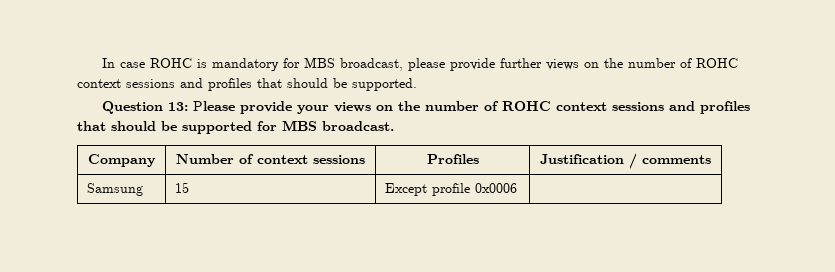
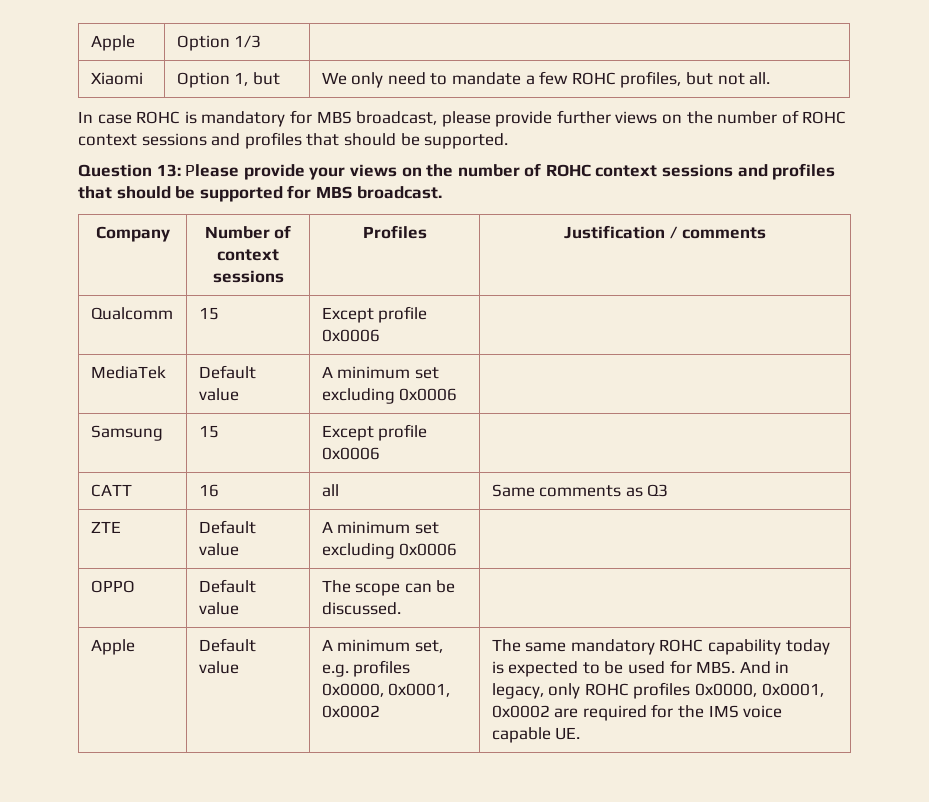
+ Apple | Option 1/3 |
+ Xiaomi | Option 1, but | We only need to mandate a few ROHC profiles, but not all.
+ Qualcomm | 15 | Except profile 0x0006 |
+ MediaTek | Default value | A minimum set excluding 0x0006 |
+ CATT | 16 | all | Same comments as Q3
+ ZTE | Default value | A minimum set excluding 0x0006 |
+ OPPO | Default value | The scope can be discussed. |
+ Apple | Default value | A minimum set, e.g. profiles 0x0000, 0x0001, 0x0002 | The same mandatory ROHC capability today is expected to be used for MBS. And in legacy, only ROHC profiles 0x0000, 0x0001, 0x0002 are required for the IMS voice capable UE.

